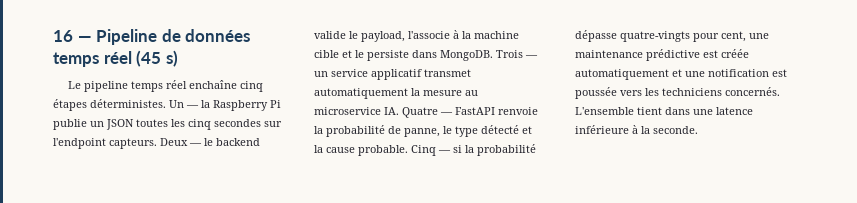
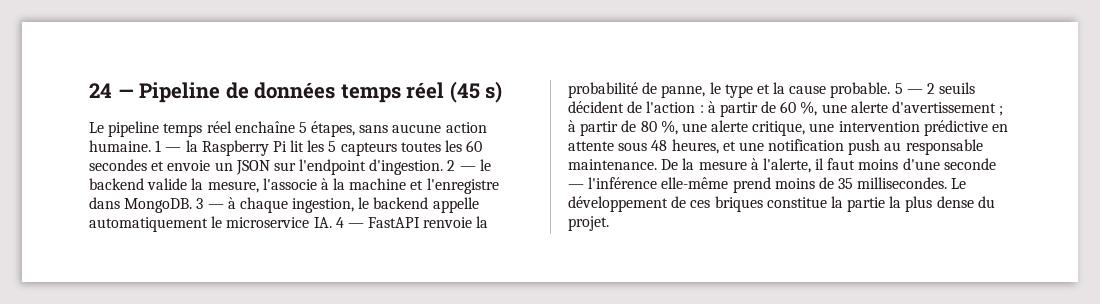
- 16 — Pipeline de données temps réel (45 s)
+ 24 — Pipeline de données temps réel (45 s)
- Le pipeline temps réel enchaîne cinq étapes déterministes. Un — la Raspberry Pi publie un JSON toutes les cinq secondes sur l'endpoint capteurs. Deux — le backend valide le payload, l'associe à la machine cible et le persiste dans MongoDB. Trois — un service applicatif transmet automatiquement la mesure au microservice IA. Quatre — FastAPI renvoie la probabilité de panne, le type détecté et la cause probable.
+ Le pipeline temps réel enchaîne 5 étapes, sans aucune action humaine. 1 — la Raspberry Pi lit les 5 capteurs toutes les 60 secondes et envoie un JSON sur l'endpoint d'ingestion. 2 — le backend valide la mesure, l'associe à la machine et l'enregistre dans MongoDB. 3 — à chaque ingestion, le backend appelle automatiquement le microservice IA. 4 — FastAPI renvoie la probabilité de panne, le type et la cause probable.
- Cinq — si la probabilité dépasse quatre-vingts pour cent, une maintenance prédictive est créée automatiquement et une notification est poussée vers les techniciens concernés. L'ensemble tient dans une latence inférieure à la seconde.
+ 5 — 2 seuils décident de l'action : à partir de 60 %, une alerte d'avertissement ; à partir de 80 %, une alerte critique, une intervention prédictive en attente sous 48 heures, et une notification push au responsable maintenance. De la mesure à l'alerte, il faut moins d'une seconde — l'inférence elle-même prend moins de 35 millisecondes. Le développement de ces briques constitue la partie la plus dense du projet.

